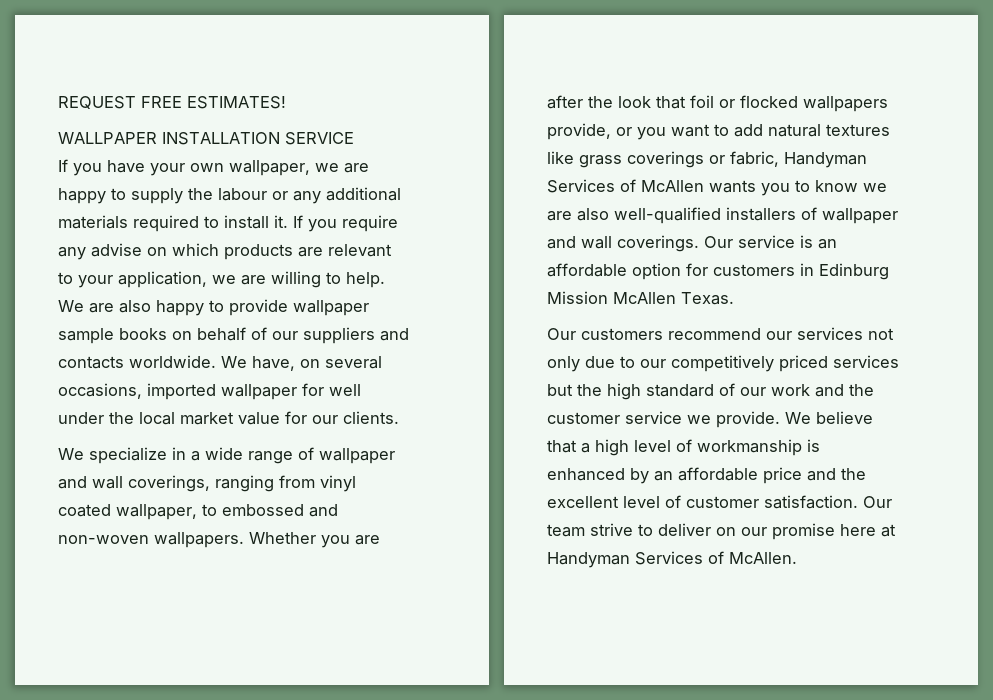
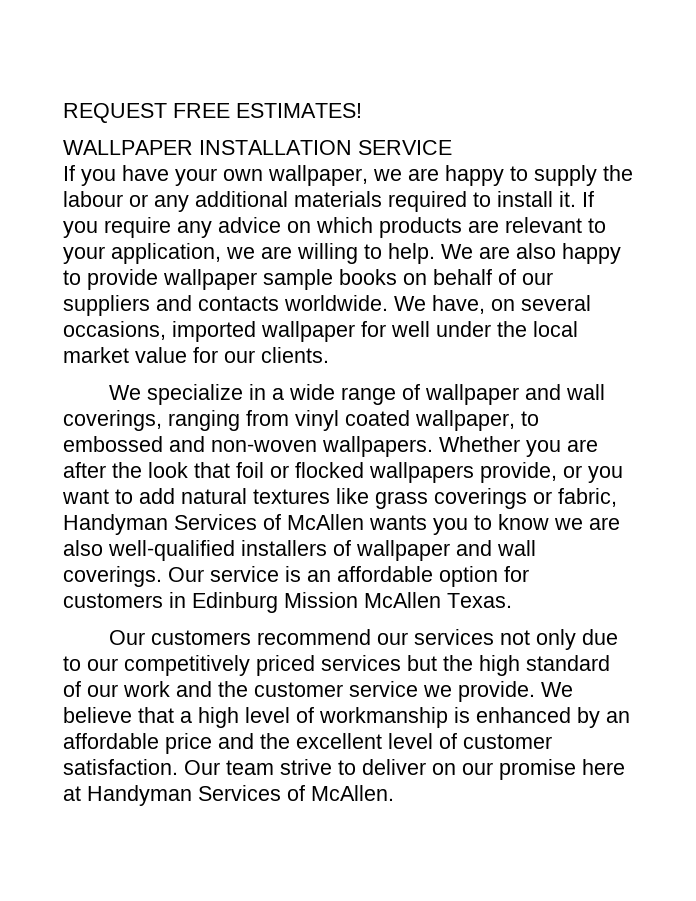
- If you require any advise on which products are relevant to your application, we are willing to help.
+ If you require any advice on which products are relevant to your application, we are willing to help.

